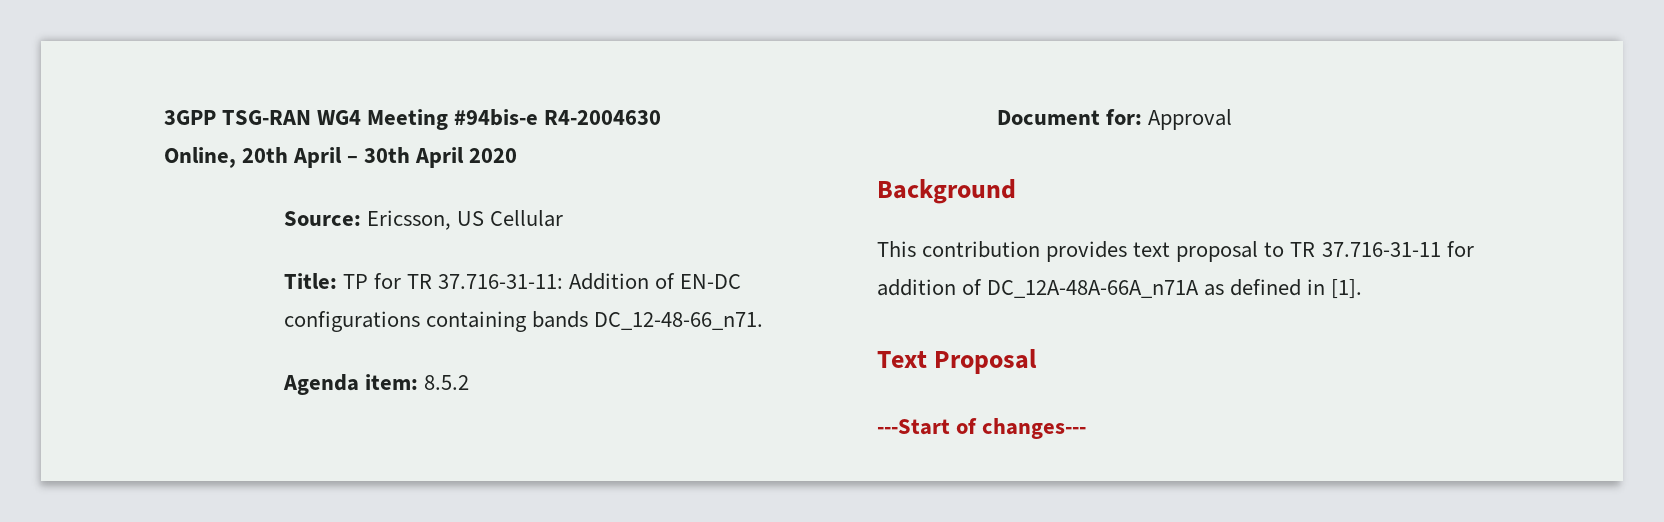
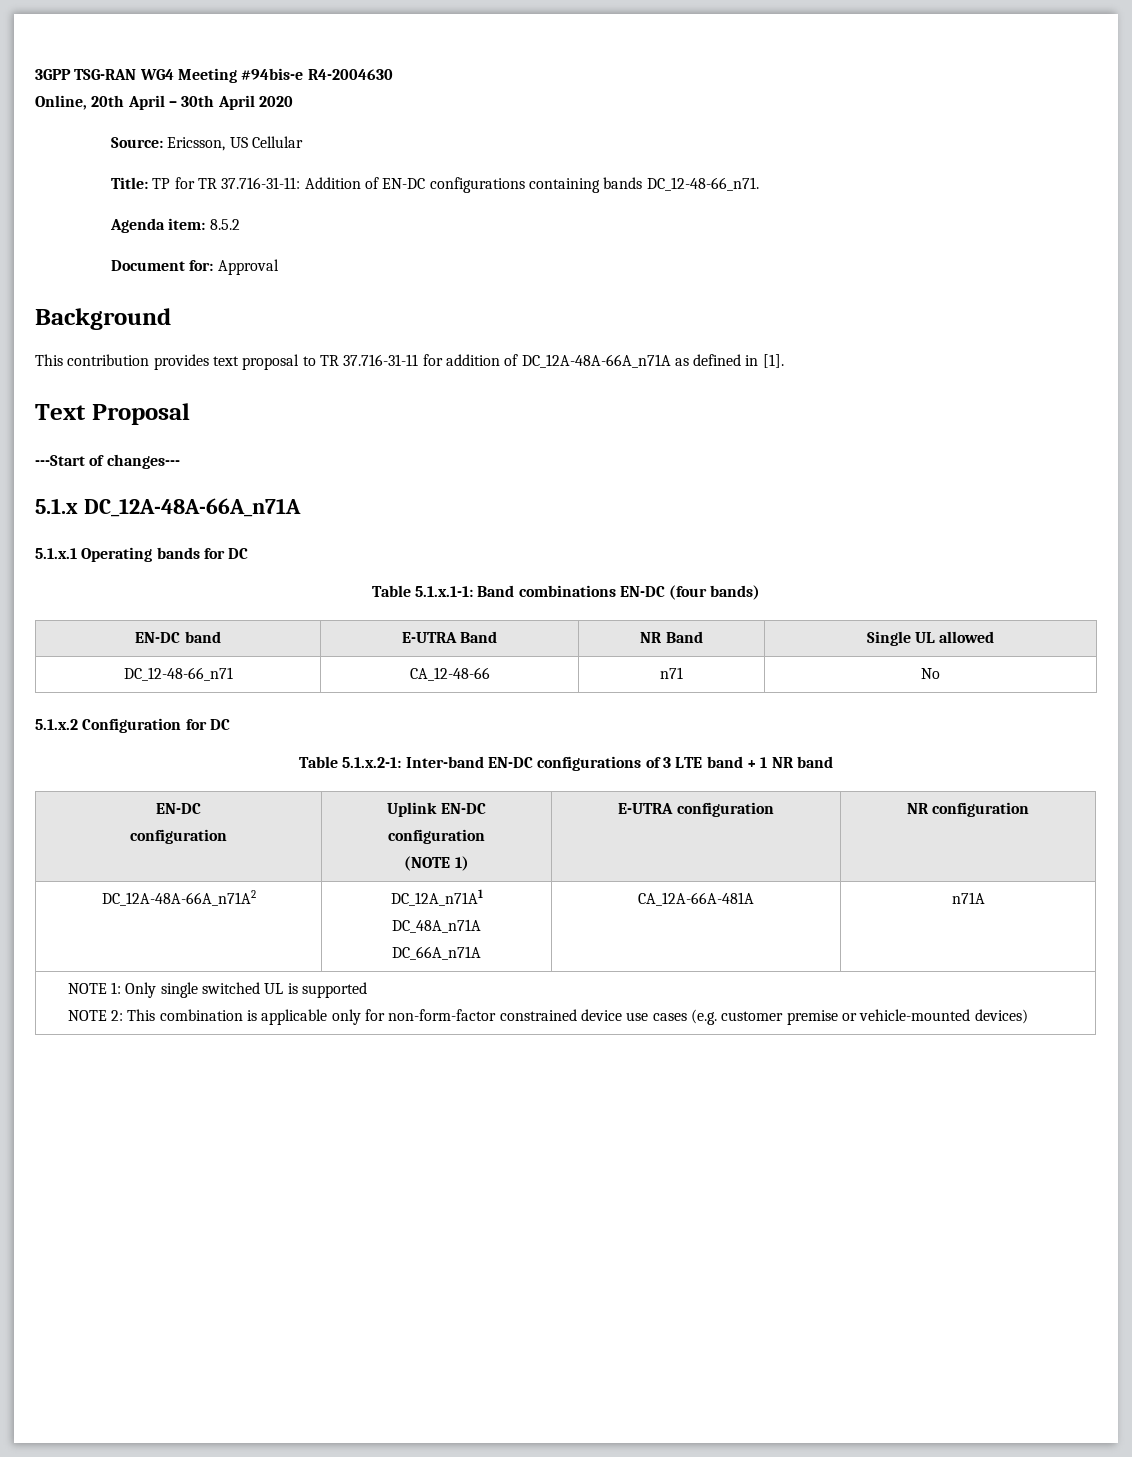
+ 5.1.x DC_12A-48A-66A_n71A
+ 5.1.x.1 Operating bands for DC
+ Table 5.1.x.1-1: Band combinations EN-DC (four bands)
+ EN-DC band | E-UTRA Band | NR Band | Single UL allowed
+ DC_12-48-66_n71 | CA_12-48-66 | n71 | No
+ 5.1.x.2 Configuration for DC
+ Table 5.1.x.2-1: Inter-band EN-DC configurations of 3 LTE band + 1 NR band
+ EN-DC
+ configuration | Uplink EN-DC
+ configuration
+ (NOTE 1) | E-UTRA configuration | NR configuration
+ DC_12A-48A-66A_n71A2 | DC_12A_n71A1
+ DC_48A_n71A
+ DC_66A_n71A | CA_12A-66A-481A | n71A
+ NOTE 1: Only single switched UL is supported
+ NOTE 2: This combination is applicable only for non-form-factor constrained device use cases (e.g. customer premise or vehicle-mounted devices)

